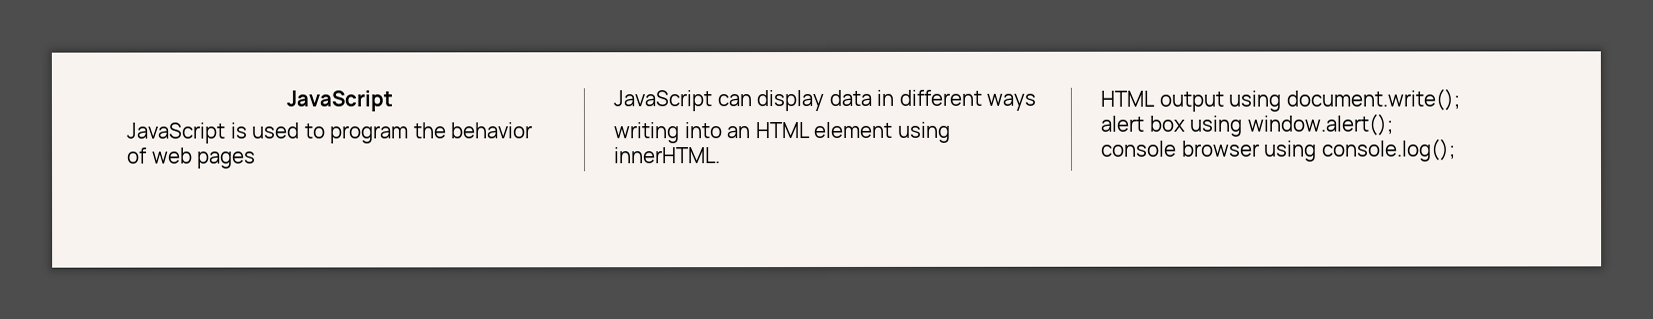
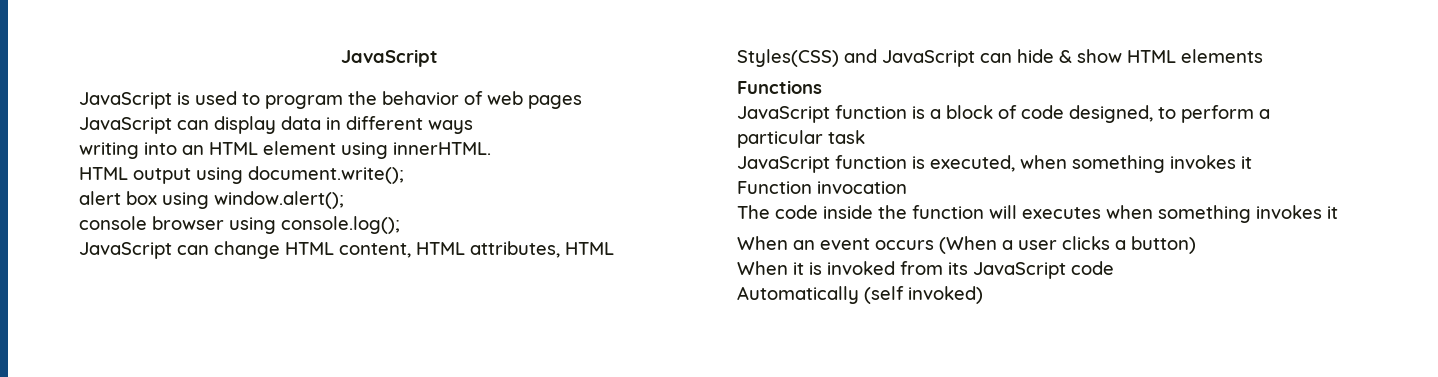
+ JavaScript can change HTML content, HTML attributes, HTML Styles(CSS) and JavaScript can hide & show HTML elements
+ Functions
+ JavaScript function is a block of code designed, to perform a particular task
+ JavaScript function is executed, when something invokes it
+ Function invocation
+ The code inside the function will executes when something invokes it
+ When an event occurs (When a user clicks a button)
+ When it is invoked from its JavaScript code
+ Automatically (self invoked)

